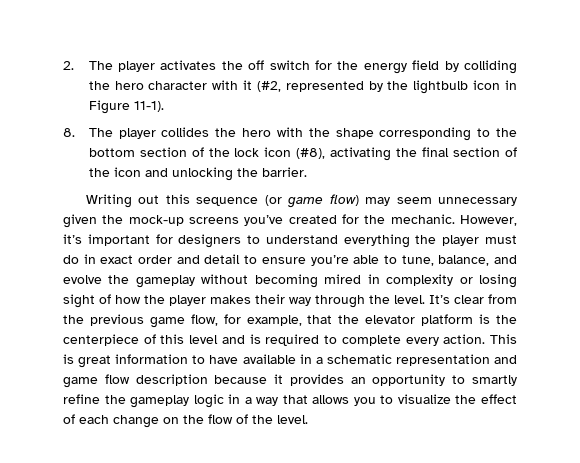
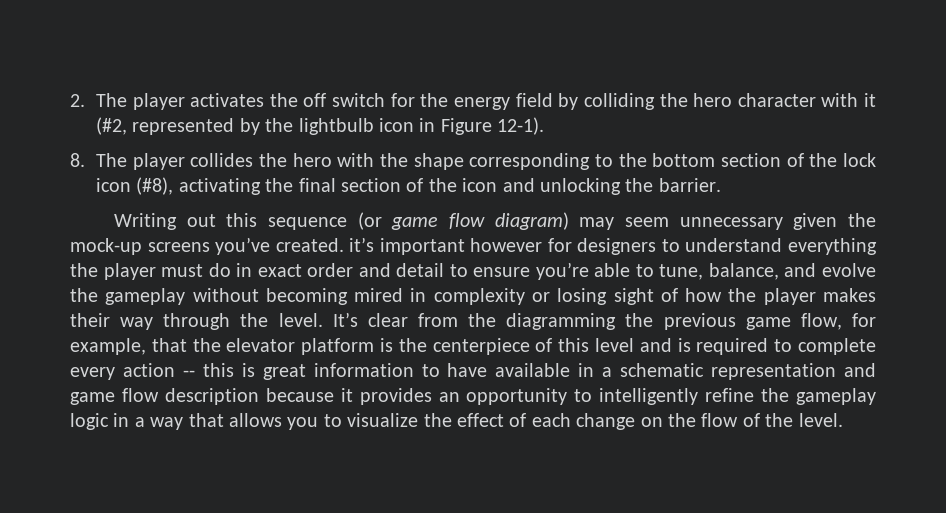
- 2. The player activates the off switch for the energy field by colliding the hero character with it (#2, represented by the lightbulb icon in Figure 11-1).
+ 2. The player activates the off switch for the energy field by colliding the hero character with it (#2, represented by the lightbulb icon in Figure 12-1).
- Writing out this sequence (or game flow) may seem unnecessary given the mock-up screens you’ve created for the mechanic. However, it’s important for designers to understand everything the player must do in exact order and detail to ensure you’re able to tune, balance, and evolve the gameplay without becoming mired in complexity or losing sight of how the player makes their way through the level.
+ Writing out this sequence (or game flow diagram) may seem unnecessary given the mock-up screens you’ve created. it’s important however for designers to understand everything the player must do in exact order and detail to ensure you’re able to tune, balance, and evolve the gameplay without becoming mired in complexity or losing sight of how the player makes their way through the level.
- It’s clear from the previous game flow, for example, that the elevator platform is the centerpiece of this level and is required to complete every action. This is great information to have available in a schematic representation and game flow description because it provides an opportunity to smartly refine the gameplay logic in a way that allows you to visualize the effect of each change on the flow of the level.
+ It’s clear from the diagramming the previous game flow, for example, that the elevator platform is the centerpiece of this level and is required to complete every action -- this is great information to have available in a schematic representation and game flow description because it provides an opportunity to intelligently refine the gameplay logic in a way that allows you to visualize the effect of each change on the flow of the level.

